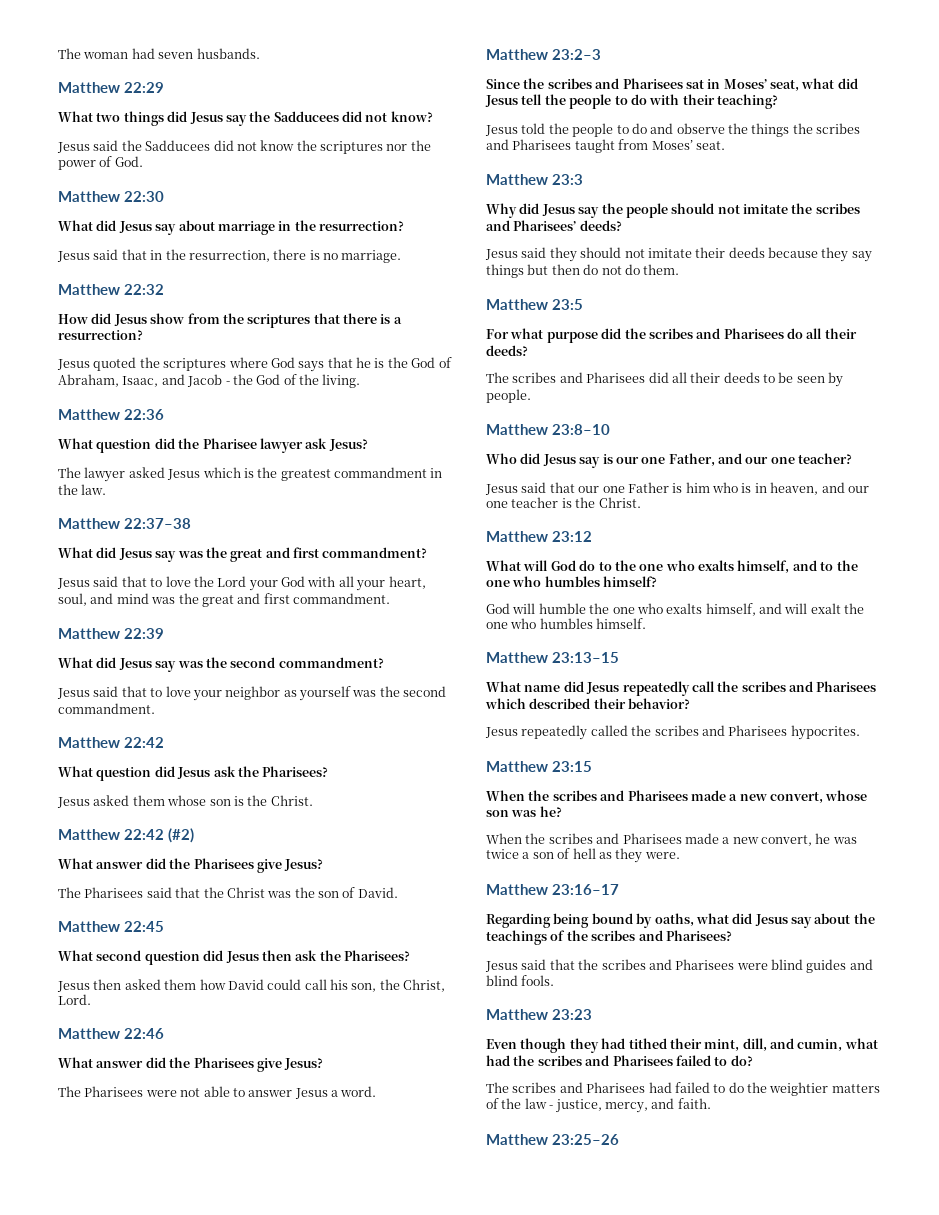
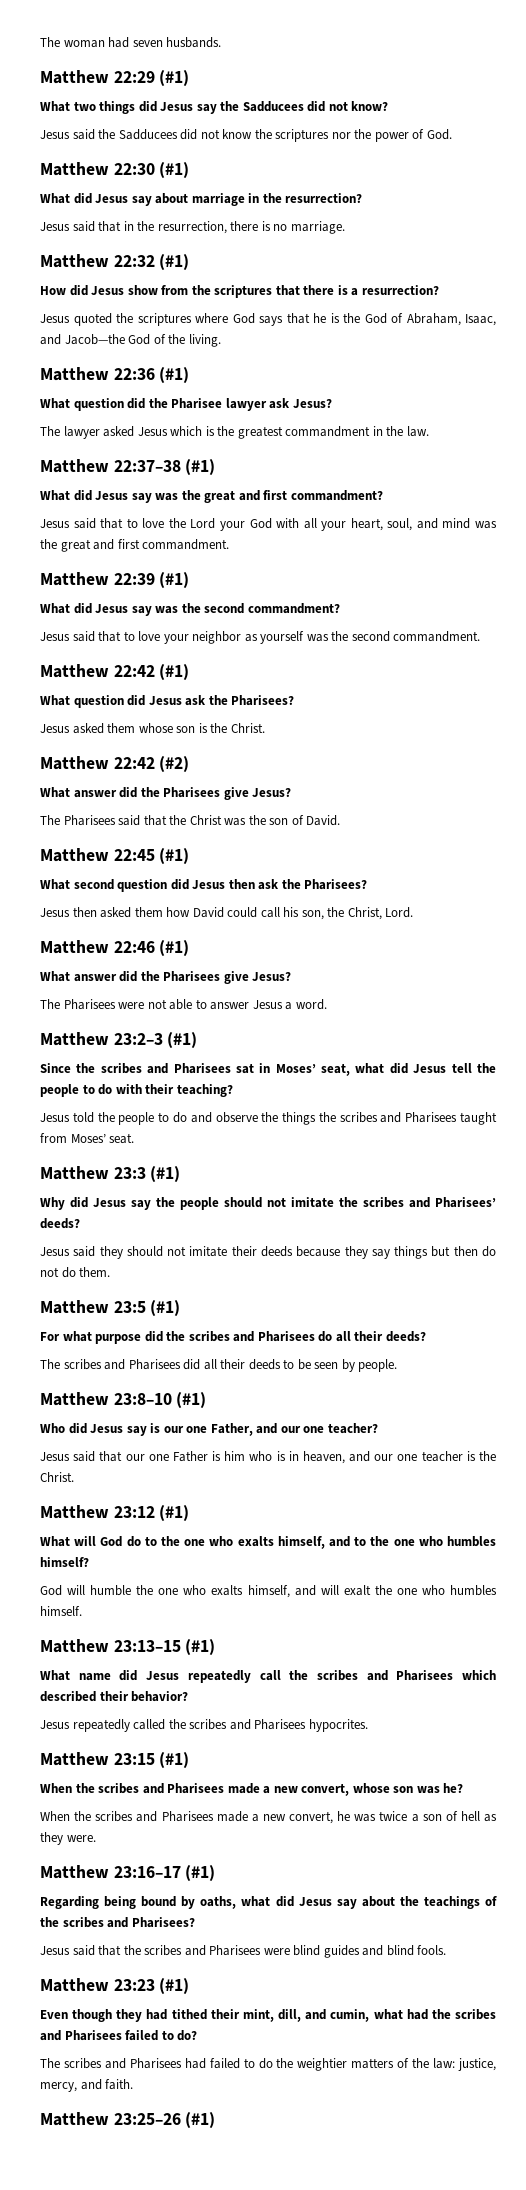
- Matthew 22:29
+ Matthew 22:29 (#1)
- Matthew 22:30
+ Matthew 22:30 (#1)
- Matthew 22:32
+ Matthew 22:32 (#1)
- Jesus quoted the scriptures where God says that he is the God of Abraham, Isaac, and Jacob - the God of the living.
+ Jesus quoted the scriptures where God says that he is the God of Abraham, Isaac, and Jacob—the God of the living.
- Matthew 22:36
+ Matthew 22:36 (#1)
- Matthew 22:37–38
+ Matthew 22:37–38 (#1)
- Matthew 22:39
+ Matthew 22:39 (#1)
  Jesus said that to love your neighbor as yourself was the second commandment.
- Matthew 22:42
+ Matthew 22:42 (#1)
- Matthew 22:45
+ Matthew 22:45 (#1)
- Matthew 22:46
+ Matthew 22:46 (#1)
- Matthew 23:2–3
+ Matthew 23:2–3 (#1)
- Matthew 23:3
+ Matthew 23:3 (#1)
- Matthew 23:5
+ Matthew 23:5 (#1)
- Matthew 23:8–10
+ Matthew 23:8–10 (#1)
- Matthew 23:12
+ Matthew 23:12 (#1)
- Matthew 23:13–15
+ Matthew 23:13–15 (#1)
- Matthew 23:15
+ Matthew 23:15 (#1)
- Matthew 23:16–17
+ Matthew 23:16–17 (#1)
- Matthew 23:23
+ Matthew 23:23 (#1)
- The scribes and Pharisees had failed to do the weightier matters of the law - justice, mercy, and faith.
+ The scribes and Pharisees had failed to do the weightier matters of the law: justice, mercy, and faith.
- Matthew 23:25–26
+ Matthew 23:25–26 (#1)

